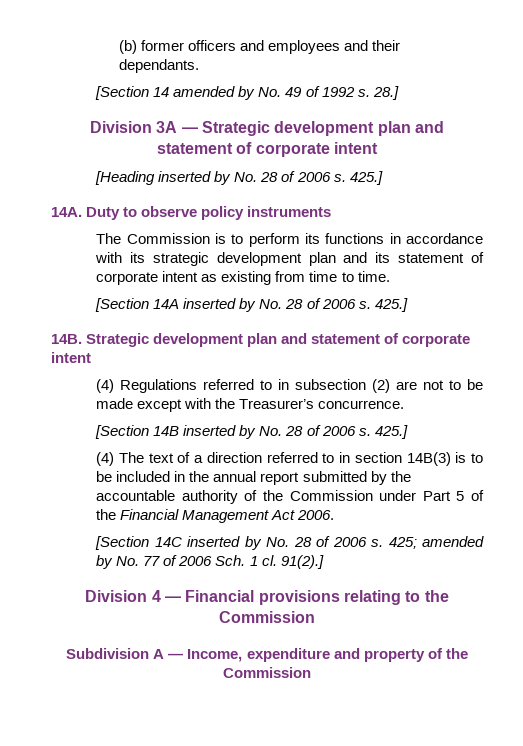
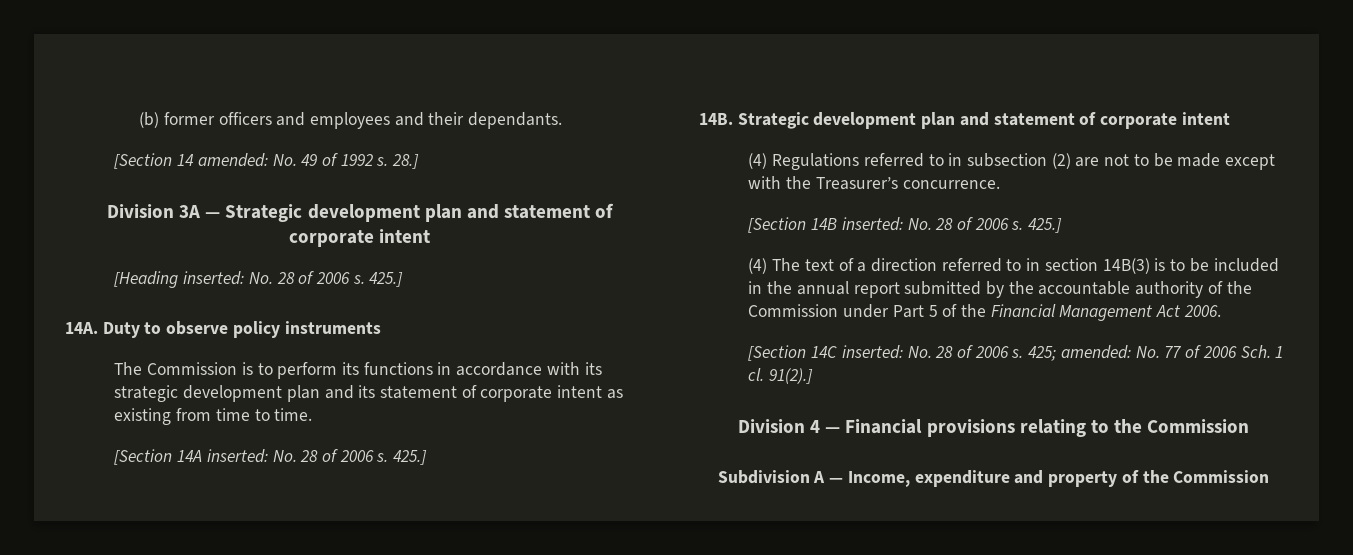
- [Section 14 amended by No. 49 of 1992 s.
+ [Section 14 amended: No. 49 of 1992 s.
- [Heading inserted by No. 28 of 2006 s.
+ [Heading inserted: No. 28 of 2006 s.
- [Section 14A inserted by No. 28 of 2006 s.
+ [Section 14A inserted: No. 28 of 2006 s.
- [Section 14B inserted by No. 28 of 2006 s.
+ [Section 14B inserted: No. 28 of 2006 s.
- [Section 14C inserted by No. 28 of 2006 s.
+ [Section 14C inserted: No. 28 of 2006 s.
- 425; amended by No. 77 of 2006 Sch. 1 cl.
+ 425; amended: No. 77 of 2006 Sch. 1 cl.

